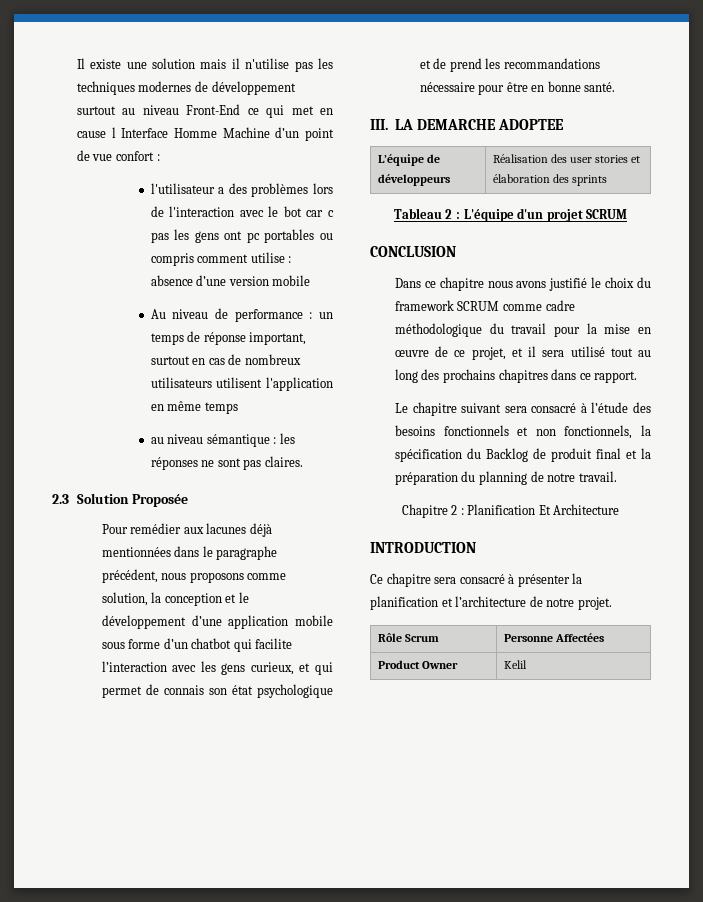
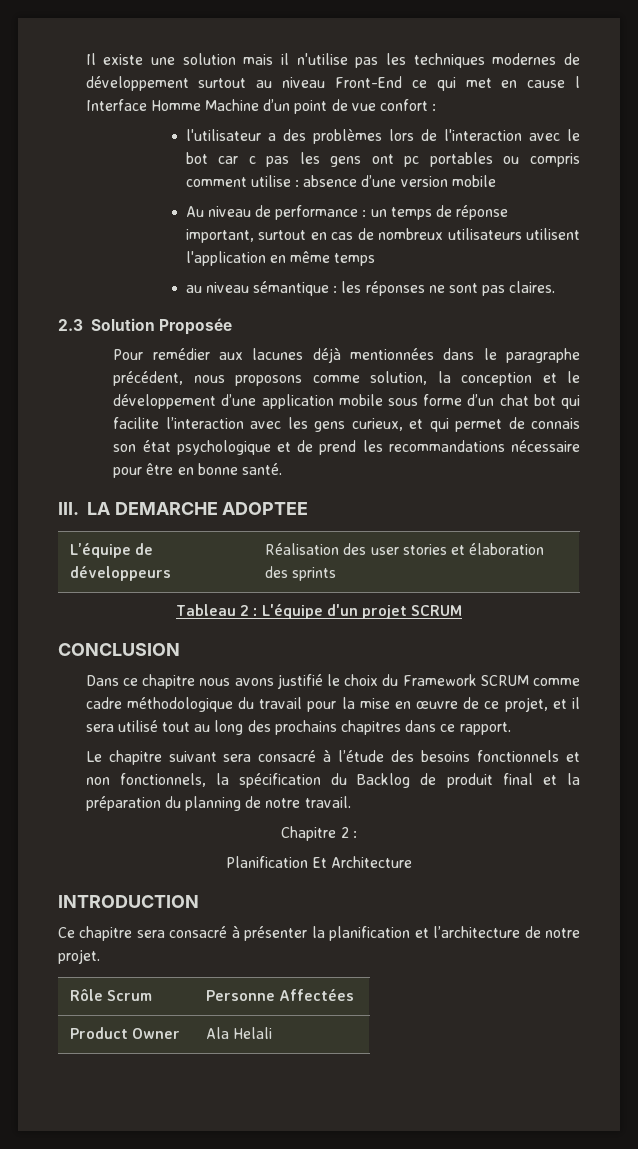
- Pour remédier aux lacunes déjà mentionnées dans le paragraphe précédent, nous proposons comme solution, la conception et le développement d’une application mobile sous forme d’un chatbot qui facilite l’interaction avec les gens curieux, et qui permet de connais son état psychologique et de prend les recommandations nécessaire pour être en bonne santé.
+ Pour remédier aux lacunes déjà mentionnées dans le paragraphe précédent, nous proposons comme solution, la conception et le développement d’une application mobile sous forme d’un chat bot qui facilite l’interaction avec les gens curieux, et qui permet de connais son état psychologique et de prend les recommandations nécessaire pour être en bonne santé.
- Dans ce chapitre nous avons justifié le choix du framework SCRUM comme cadre méthodologique du travail pour la mise en œuvre de ce projet, et il sera utilisé tout au long des prochains chapitres dans ce rapport.
+ Dans ce chapitre nous avons justifié le choix du Framework SCRUM comme cadre méthodologique du travail pour la mise en œuvre de ce projet, et il sera utilisé tout au long des prochains chapitres dans ce rapport.
- Chapitre 2 : Planification Et Architecture
+ Chapitre 2 :
+ Planification Et Architecture
- Product Owner | Kelil
+ Product Owner | Ala Helali

